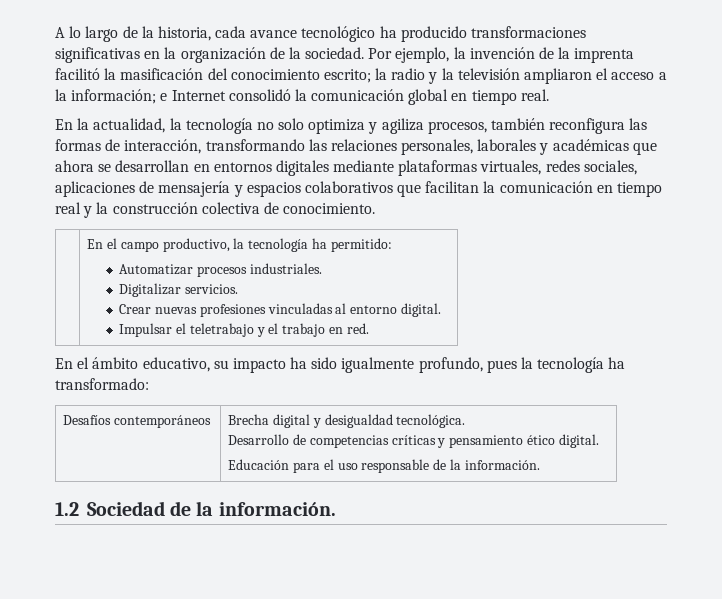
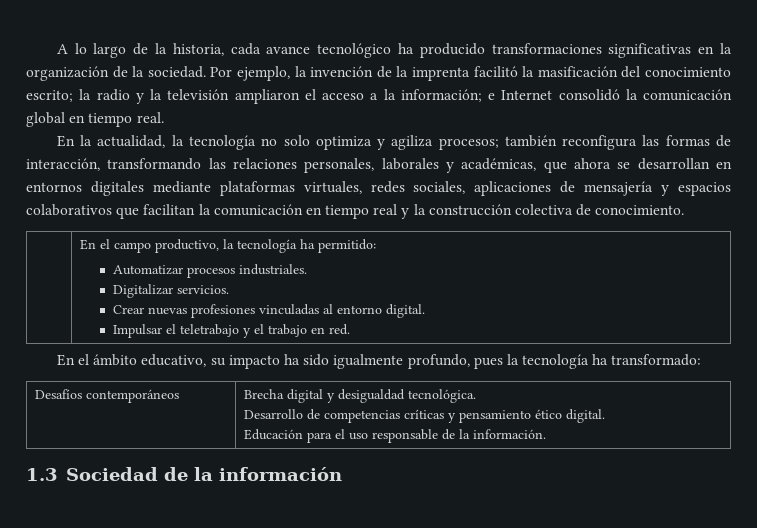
- En la actualidad, la tecnología no solo optimiza y agiliza procesos, también reconfigura las formas de interacción, transformando las relaciones personales, laborales y académicas que ahora se desarrollan en entornos digitales mediante plataformas virtuales, redes sociales, aplicaciones de mensajería y espacios colaborativos que facilitan la comunicación en tiempo real y la construcción colectiva de conocimiento.
+ En la actualidad, la tecnología no solo optimiza y agiliza procesos; también reconfigura las formas de interacción, transformando las relaciones personales, laborales y académicas, que ahora se desarrollan en entornos digitales mediante plataformas virtuales, redes sociales, aplicaciones de mensajería y espacios colaborativos que facilitan la comunicación en tiempo real y la construcción colectiva de conocimiento.
- 1.2 Sociedad de la información.
+ 1.3 Sociedad de la información

